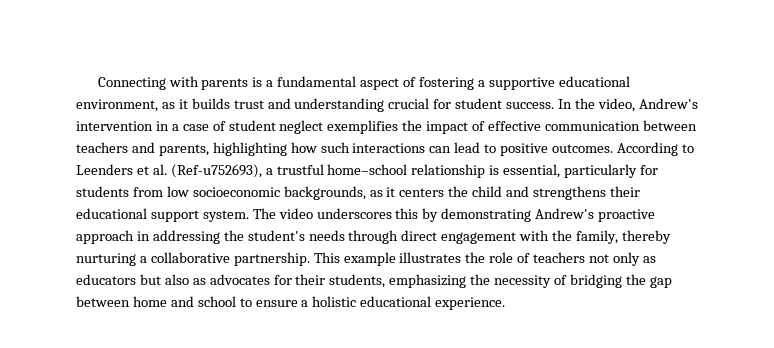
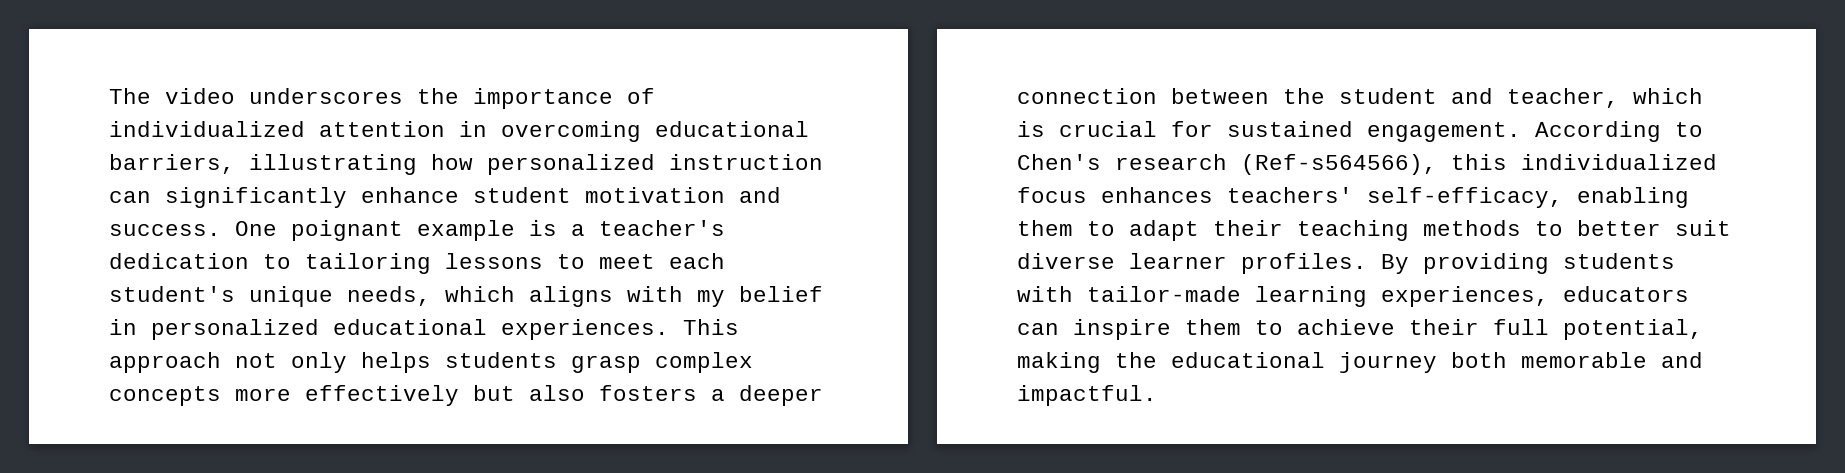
- Connecting with parents is a fundamental aspect of fostering a supportive educational environment, as it builds trust and understanding crucial for student success. In the video, Andrew's intervention in a case of student neglect exemplifies the impact of effective communication between teachers and parents, highlighting how such interactions can lead to positive outcomes. According to Leenders et al. (Ref-u752693), a trustful home–school relationship is essential, particularly for students from low socioeconomic backgrounds, as it centers the child and strengthens their educational support system. The video underscores this by demonstrating Andrew's proactive approach in addressing the student's needs through direct engagement with the family, thereby nurturing a collaborative partnership. This example illustrates the role of teachers not only as educators but also as advocates for their students, emphasizing the necessity of bridging the gap between home and school to ensure a holistic educational experience.
+ The video underscores the importance of individualized attention in overcoming educational barriers, illustrating how personalized instruction can significantly enhance student motivation and success. One poignant example is a teacher's dedication to tailoring lessons to meet each student's unique needs, which aligns with my belief in personalized educational experiences. This approach not only helps students grasp complex concepts more effectively but also fosters a deeper connection between the student and teacher, which is crucial for sustained engagement. According to Chen's research (Ref-s564566), this individualized focus enhances teachers' self-efficacy, enabling them to adapt their teaching methods to better suit diverse learner profiles. By providing students with tailor-made learning experiences, educators can inspire them to achieve their full potential, making the educational journey both memorable and impactful.

